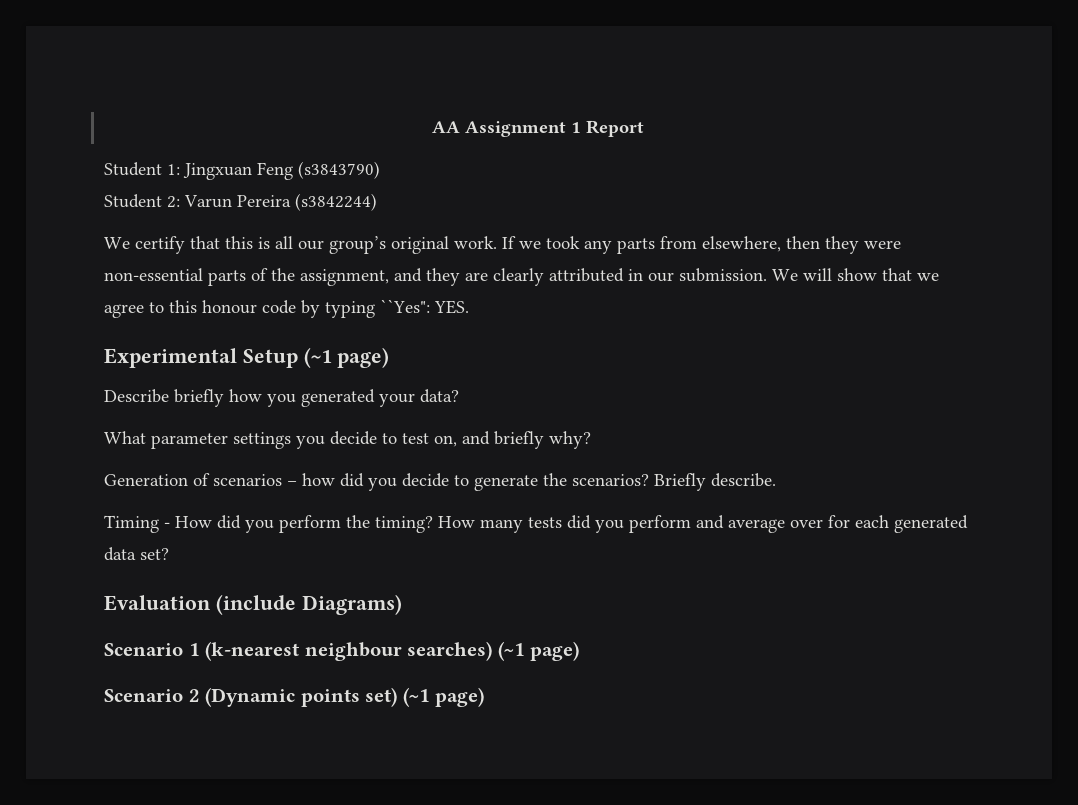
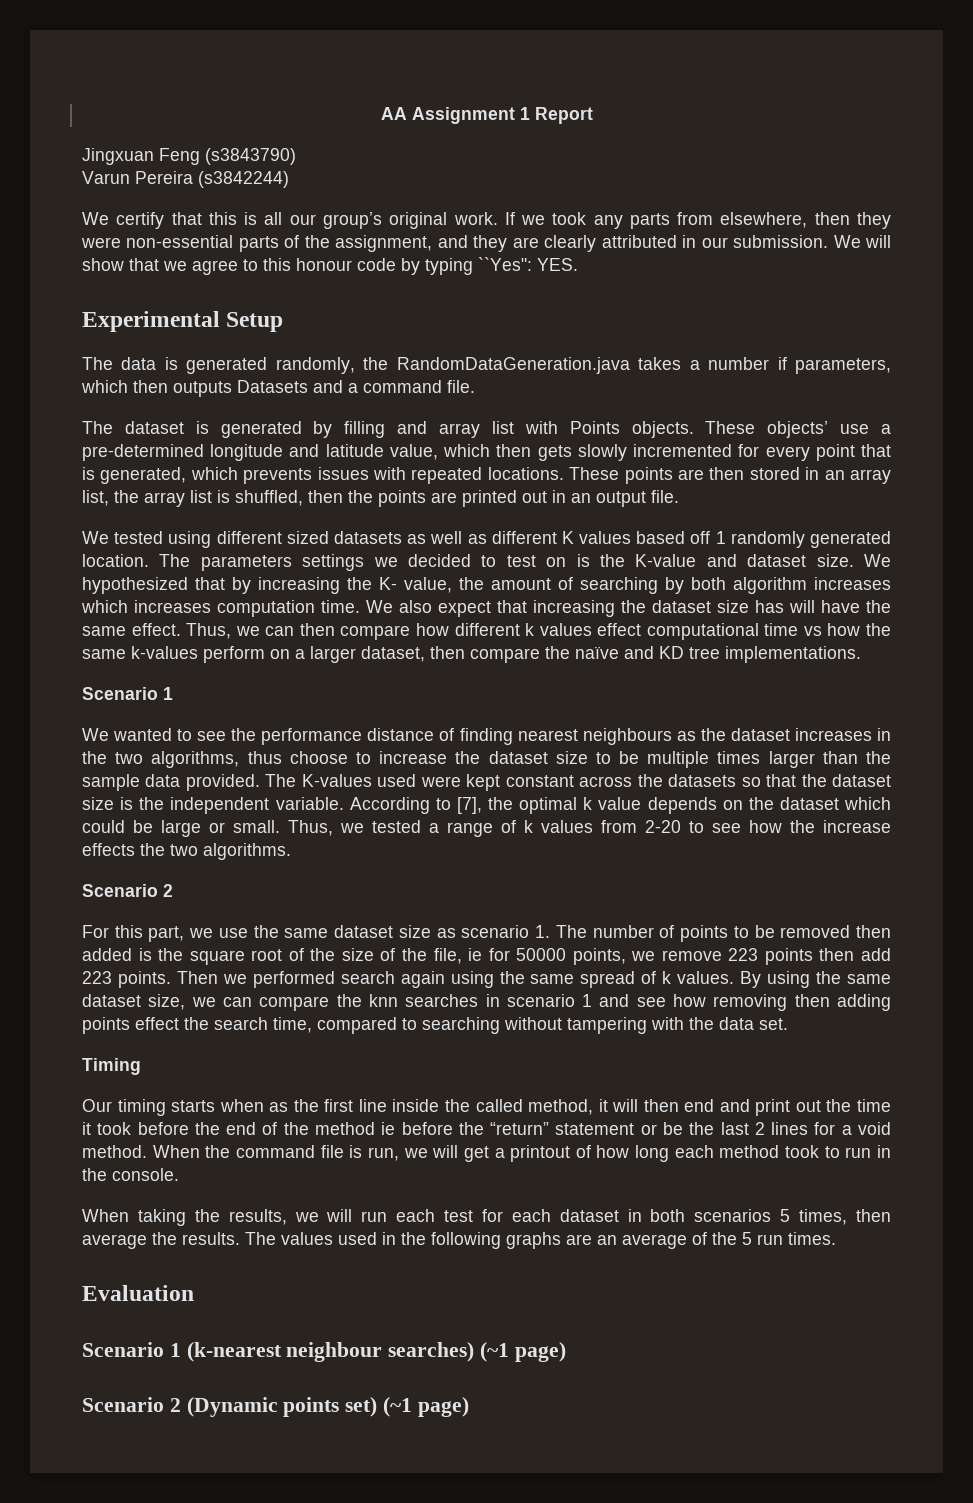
- Student 1: Jingxuan Feng (s3843790)
+ Jingxuan Feng (s3843790)
- Student 2: Varun Pereira (s3842244)
+ Varun Pereira (s3842244)
- Experimental Setup (~1 page)
- Describe briefly how you generated your data?
- What parameter settings you decide to test on, and briefly why?
- Generation of scenarios – how did you decide to generate the scenarios? Briefly describe.
- Timing - How did you perform the timing? How many tests did you perform and average over for each generated data set?
+ Experimental Setup
+ The data is generated randomly, the RandomDataGeneration.java takes a number if parameters, which then outputs Datasets and a command file.
+ The dataset is generated by filling and array list with Points objects. These objects’ use a pre-determined longitude and latitude value, which then gets slowly incremented for every point that is generated, which prevents issues with repeated locations. These points are then stored in an array list, the array list is shuffled, then the points are printed out in an output file.
+ We tested using different sized datasets as well as different K values based off 1 randomly generated location. The parameters settings we decided to test on is the K-value and dataset size. We hypothesized that by increasing the K- value, the amount of searching by both algorithm increases which increases computation time. We also expect that increasing the dataset size has will have the same effect. Thus, we can then compare how different k values effect computational time vs how the same k-values perform on a larger dataset, then compare the naïve and KD tree implementations.
+ Scenario 1
+ We wanted to see the performance distance of finding nearest neighbours as the dataset increases in the two algorithms, thus choose to increase the dataset size to be multiple times larger than the sample data provided. The K-values used were kept constant across the datasets so that the dataset size is the independent variable. According to [7], the optimal k value depends on the dataset which could be large or small. Thus, we tested a range of k values from 2-20 to see how the increase effects the two algorithms.
+ Scenario 2
+ For this part, we use the same dataset size as scenario 1. The number of points to be removed then added is the square root of the size of the file, ie for 50000 points, we remove 223 points then add 223 points. Then we performed search again using the same spread of k values. By using the same dataset size, we can compare the knn searches in scenario 1 and see how removing then adding points effect the search time, compared to searching without tampering with the data set.
+ Timing
+ Our timing starts when as the first line inside the called method, it will then end and print out the time it took before the end of the method ie before the “return” statement or be the last 2 lines for a void method. When the command file is run, we will get a printout of how long each method took to run in the console.
+ When taking the results, we will run each test for each dataset in both scenarios 5 times, then average the results. The values used in the following graphs are an average of the 5 run times.
- Evaluation (include Diagrams)
+ Evaluation

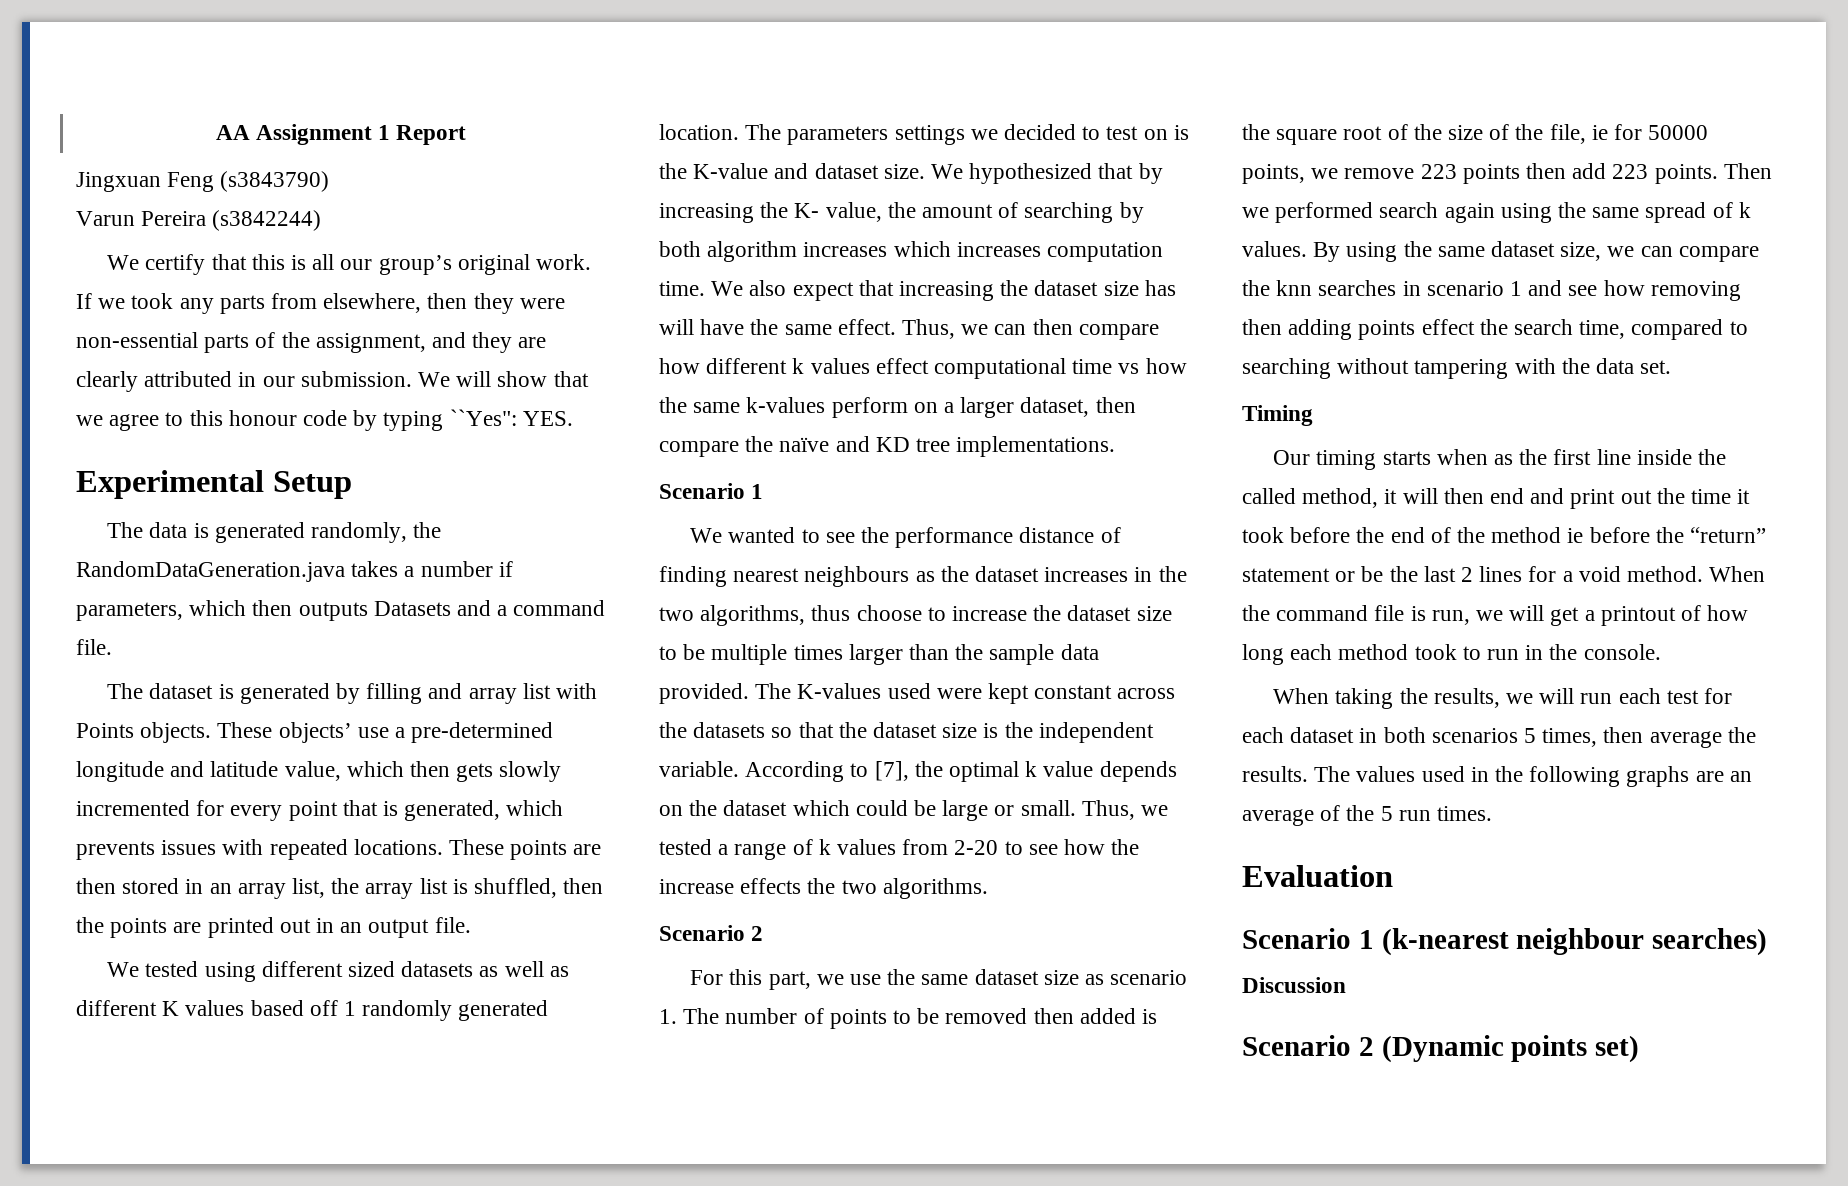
- Scenario 1 (k-nearest neighbour searches) (~1 page)
+ Scenario 1 (k-nearest neighbour searches)
+ Discussion
- Scenario 2 (Dynamic points set) (~1 page)
+ Scenario 2 (Dynamic points set)

